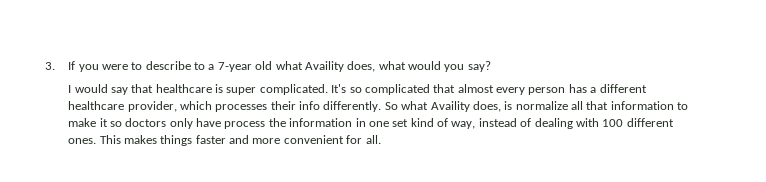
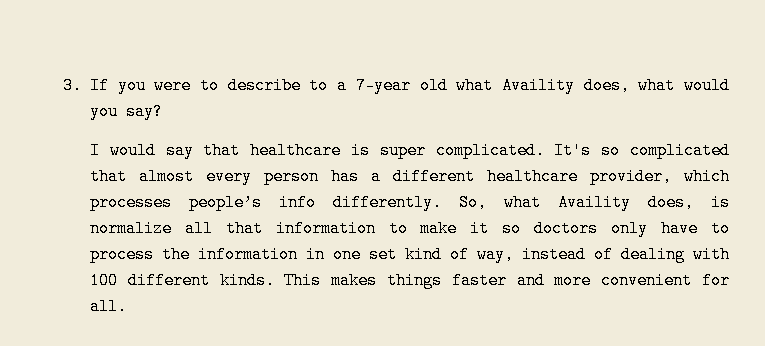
- It's so complicated that almost every person has a different healthcare provider, which processes their info differently.
+ It's so complicated that almost every person has a different healthcare provider, which processes people’s info differently.
- So what Availity does, is normalize all that information to make it so doctors only have process the information in one set kind of way, instead of dealing with 100 different ones.
+ So, what Availity does, is normalize all that information to make it so doctors only have to process the information in one set kind of way, instead of dealing with 100 different kinds.

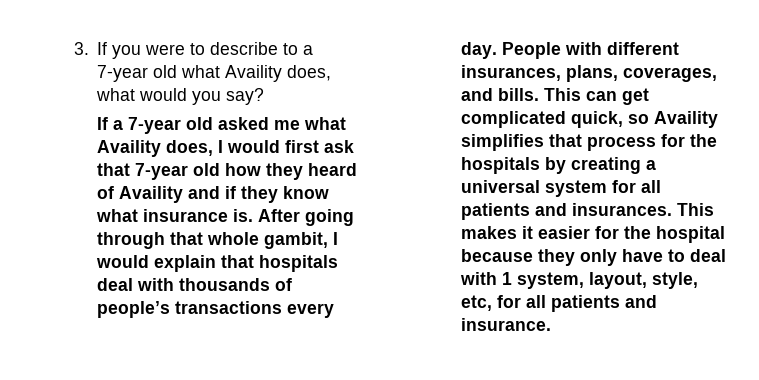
- I would say that healthcare is super complicated. It's so complicated that almost every person has a different healthcare provider, which processes people’s info differently. So, what Availity does, is normalize all that information to make it so doctors only have to process the information in one set kind of way, instead of dealing with 100 different kinds. This makes things faster and more convenient for all.
+ If a 7-year old asked me what Availity does, I would first ask that 7-year old how they heard of Availity and if they know what insurance is. After going through that whole gambit, I would explain that hospitals deal with thousands of people’s transactions every day. People with different insurances, plans, coverages, and bills. This can get complicated quick, so Availity simplifies that process for the hospitals by creating a universal system for all patients and insurances. This makes it easier for the hospital because they only have to deal with 1 system, layout, style, etc, for all patients and insurance.

